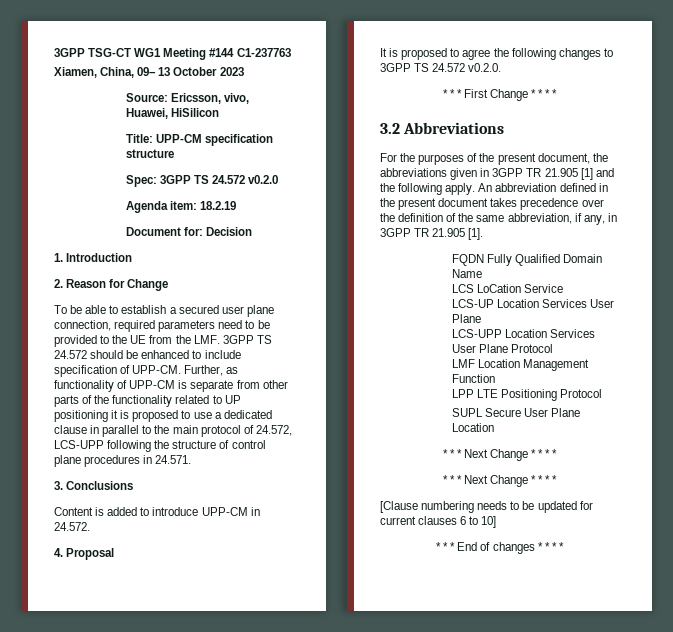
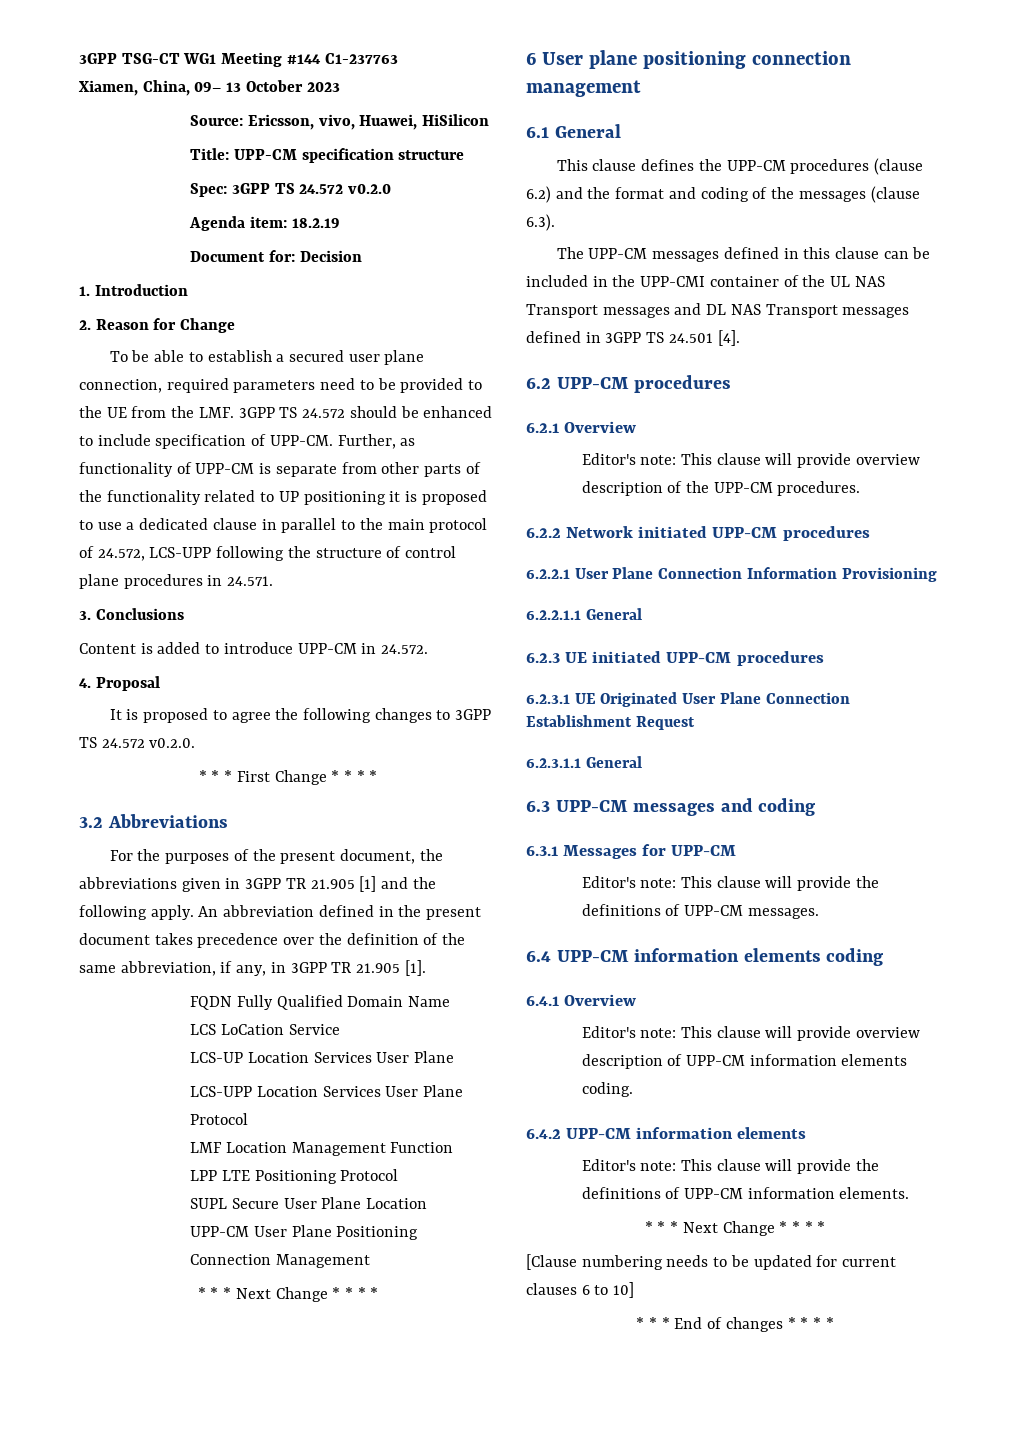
  SUPL Secure User Plane Location
+ UPP-CM User Plane Positioning Connection Management
  * * * Next Change * * * *
+ 6 User plane positioning connection management
+ 6.1 General
+ This clause defines the UPP-CM procedures (clause 6.2) and the format and coding of the messages (clause 6.3).
+ The UPP-CM messages defined in this clause can be included in the UPP-CMI container of the UL NAS Transport messages and DL NAS Transport messages defined in 3GPP TS 24.501 [4].
+ 6.2 UPP-CM procedures
+ 6.2.1 Overview
+ Editor's note: This clause will provide overview description of the UPP-CM procedures.
+ 6.2.2 Network initiated UPP-CM procedures
+ 6.2.2.1 User Plane Connection Information Provisioning
+ 6.2.2.1.1 General
+ 6.2.3 UE initiated UPP-CM procedures
+ 6.2.3.1 UE Originated User Plane Connection Establishment Request
+ 6.2.3.1.1 General
+ 6.3 UPP-CM messages and coding
+ 6.3.1 Messages for UPP-CM
+ Editor's note: This clause will provide the definitions of UPP-CM messages.
+ 6.4 UPP-CM information elements coding
+ 6.4.1 Overview
+ Editor's note: This clause will provide overview description of UPP-CM information elements coding.
+ 6.4.2 UPP-CM information elements
+ Editor's note: This clause will provide the definitions of UPP-CM information elements.

